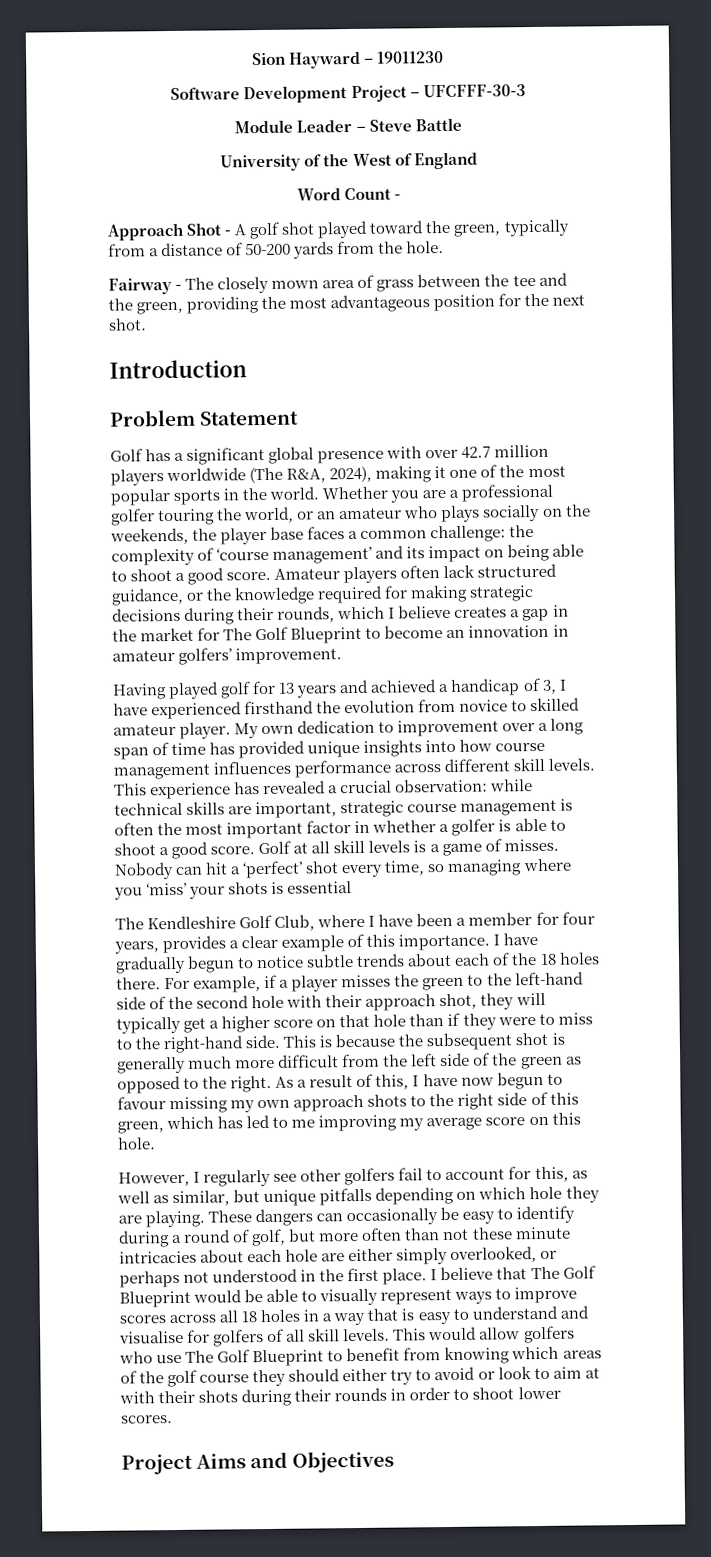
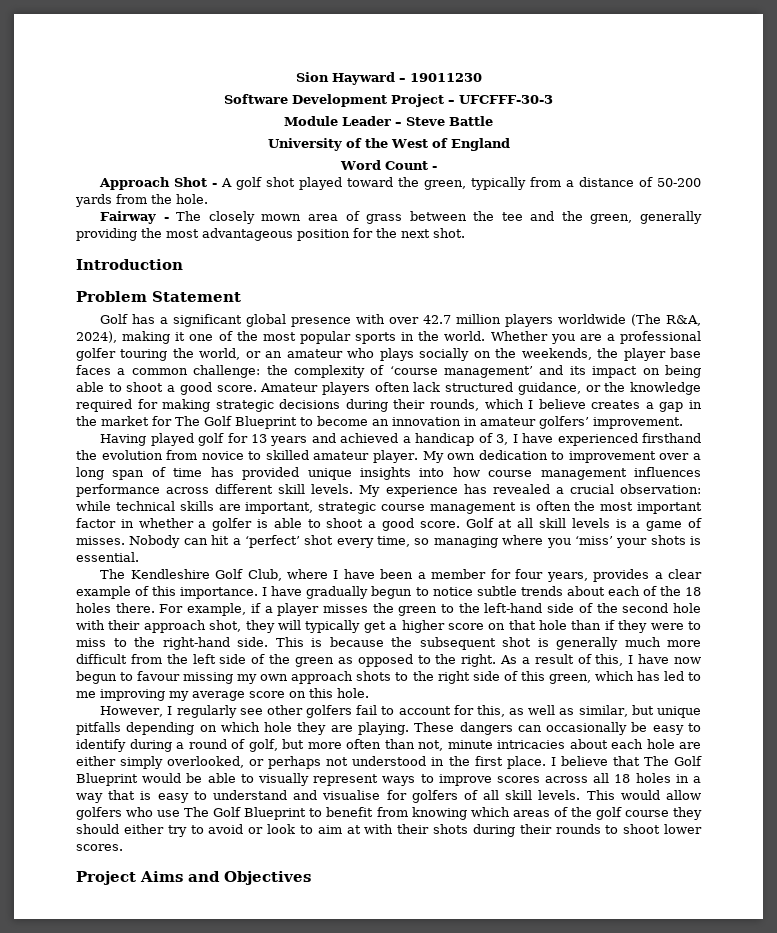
- Fairway - The closely mown area of grass between the tee and the green, providing the most advantageous position for the next shot.
+ Fairway - The closely mown area of grass between the tee and the green, generally providing the most advantageous position for the next shot.
- This experience has revealed a crucial observation: while technical skills are important, strategic course management is often the most important factor in whether a golfer is able to shoot a good score.
+ My experience has revealed a crucial observation: while technical skills are important, strategic course management is often the most important factor in whether a golfer is able to shoot a good score.
- Nobody can hit a ‘perfect’ shot every time, so managing where you ‘miss’ your shots is essential
+ Nobody can hit a ‘perfect’ shot every time, so managing where you ‘miss’ your shots is essential.
- These dangers can occasionally be easy to identify during a round of golf, but more often than not these minute intricacies about each hole are either simply overlooked, or perhaps not understood in the first place.
+ These dangers can occasionally be easy to identify during a round of golf, but more often than not, minute intricacies about each hole are either simply overlooked, or perhaps not understood in the first place.
- This would allow golfers who use The Golf Blueprint to benefit from knowing which areas of the golf course they should either try to avoid or look to aim at with their shots during their rounds in order to shoot lower scores.
+ This would allow golfers who use The Golf Blueprint to benefit from knowing which areas of the golf course they should either try to avoid or look to aim at with their shots during their rounds to shoot lower scores.

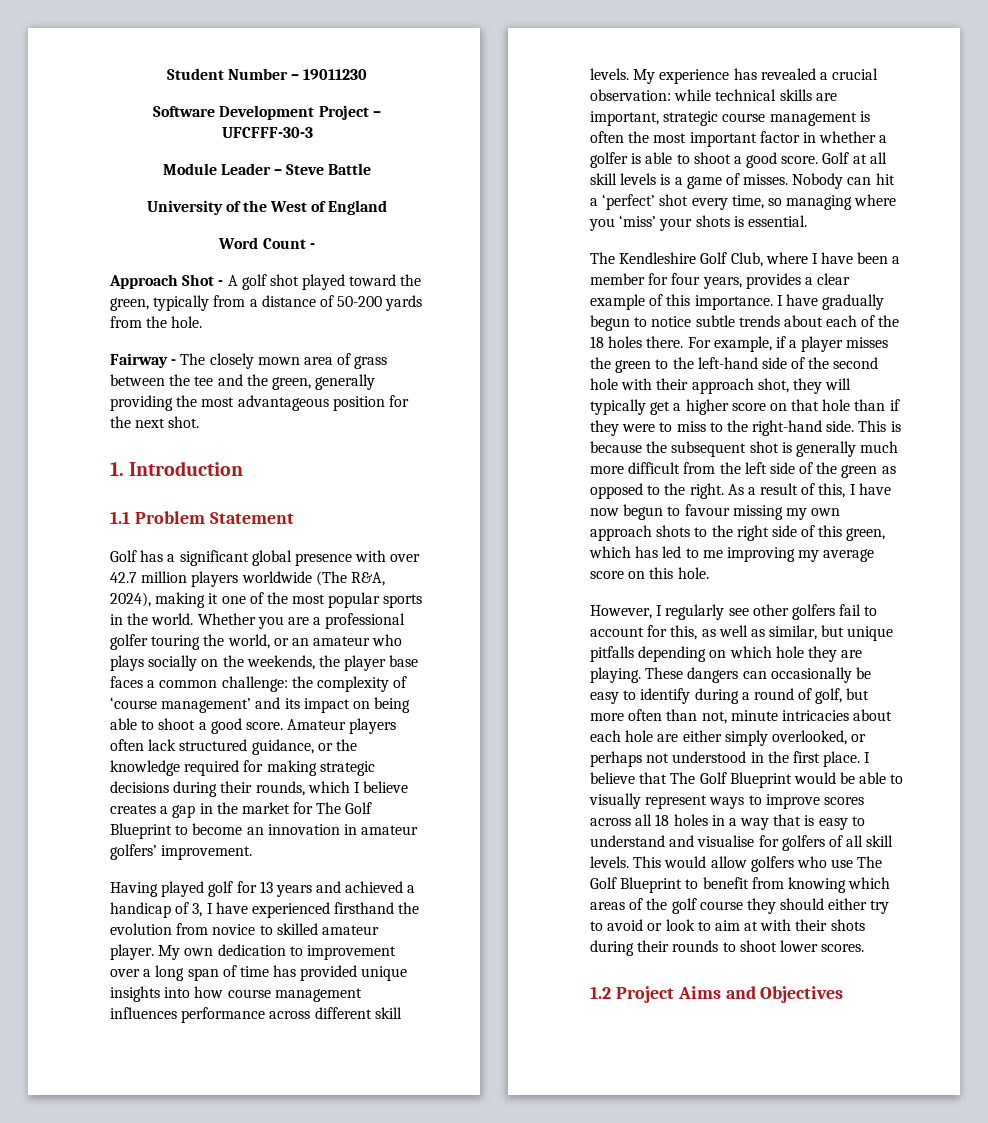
- Sion Hayward – 19011230
+ Student Number – 19011230
- Introduction
+ 1. Introduction
- Problem Statement
+ 1.1 Problem Statement
- Project Aims and Objectives
+ 1.2 Project Aims and Objectives

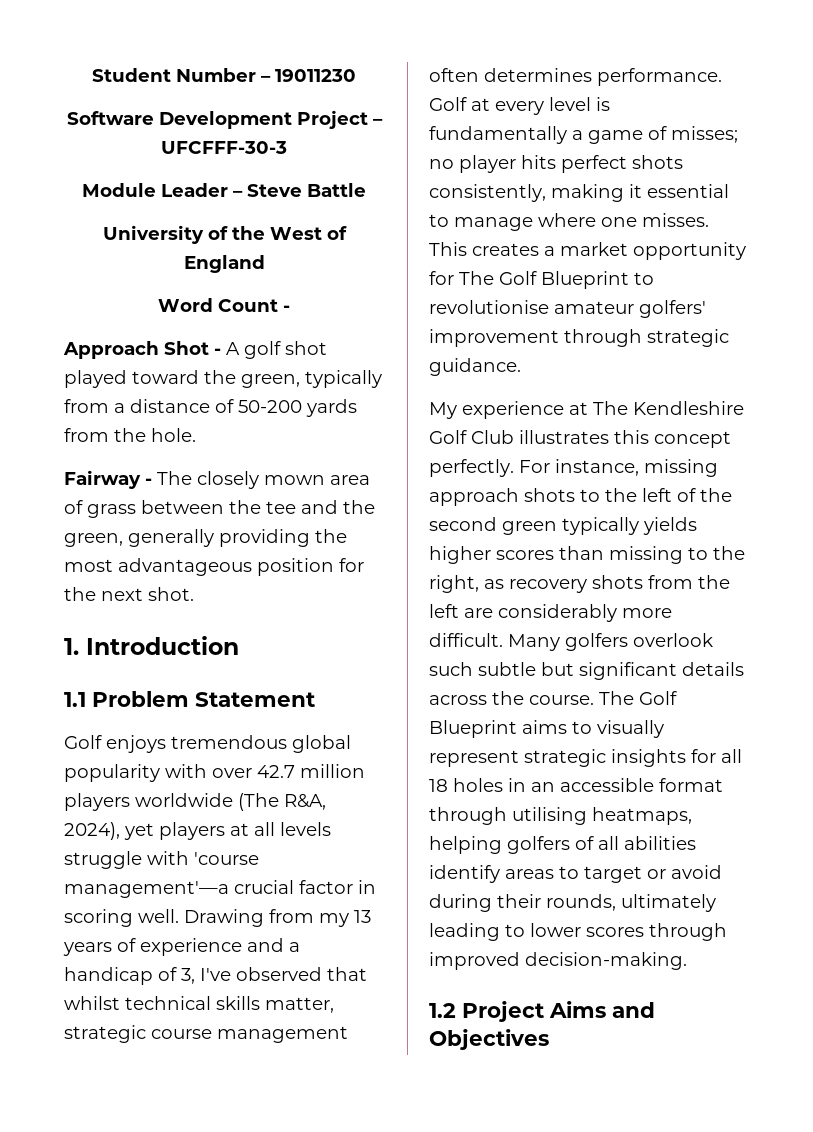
- Golf has a significant global presence with over 42.7 million players worldwide (The R&A, 2024), making it one of the most popular sports in the world. Whether you are a professional golfer touring the world, or an amateur who plays socially on the weekends, the player base faces a common challenge: the complexity of ‘course management’ and its impact on being able to shoot a good score. Amateur players often lack structured guidance, or the knowledge required for making strategic decisions during their rounds, which I believe creates a gap in the market for The Golf Blueprint to become an innovation in amateur golfers’ improvement.
- Having played golf for 13 years and achieved a handicap of 3, I have experienced firsthand the evolution from novice to skilled amateur player. My own dedication to improvement over a long span of time has provided unique insights into how course management influences performance across different skill levels. My experience has revealed a crucial observation: while technical skills are important, strategic course management is often the most important factor in whether a golfer is able to shoot a good score. Golf at all skill levels is a game of misses. Nobody can hit a ‘perfect’ shot every time, so managing where you ‘miss’ your shots is essential.
- The Kendleshire Golf Club, where I have been a member for four years, provides a clear example of this importance. I have gradually begun to notice subtle trends about each of the 18 holes there. For example, if a player misses the green to the left-hand side of the second hole with their approach shot, they will typically get a higher score on that hole than if they were to miss to the right-hand side. This is because the subsequent shot is generally much more difficult from the left side of the green as opposed to the right. As a result of this, I have now begun to favour missing my own approach shots to the right side of this green, which has led to me improving my average score on this hole.
- However, I regularly see other golfers fail to account for this, as well as similar, but unique pitfalls depending on which hole they are playing. These dangers can occasionally be easy to identify during a round of golf, but more often than not, minute intricacies about each hole are either simply overlooked, or perhaps not understood in the first place. I believe that The Golf Blueprint would be able to visually represent ways to improve scores across all 18 holes in a way that is easy to understand and visualise for golfers of all skill levels. This would allow golfers who use The Golf Blueprint to benefit from knowing which areas of the golf course they should either try to avoid or look to aim at with their shots during their rounds to shoot lower scores.
+ Golf enjoys tremendous global popularity with over 42.7 million players worldwide (The R&A, 2024), yet players at all levels struggle with 'course management'—a crucial factor in scoring well. Drawing from my 13 years of experience and a handicap of 3, I've observed that whilst technical skills matter, strategic course management often determines performance. Golf at every level is fundamentally a game of misses; no player hits perfect shots consistently, making it essential to manage where one misses. This creates a market opportunity for The Golf Blueprint to revolutionise amateur golfers' improvement through strategic guidance.
+ My experience at The Kendleshire Golf Club illustrates this concept perfectly. For instance, missing approach shots to the left of the second green typically yields higher scores than missing to the right, as recovery shots from the left are considerably more difficult. Many golfers overlook such subtle but significant details across the course. The Golf Blueprint aims to visually represent strategic insights for all 18 holes in an accessible format through utilising heatmaps, helping golfers of all abilities identify areas to target or avoid during their rounds, ultimately leading to lower scores through improved decision-making.

